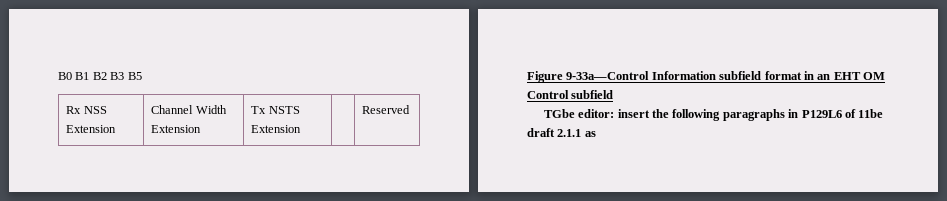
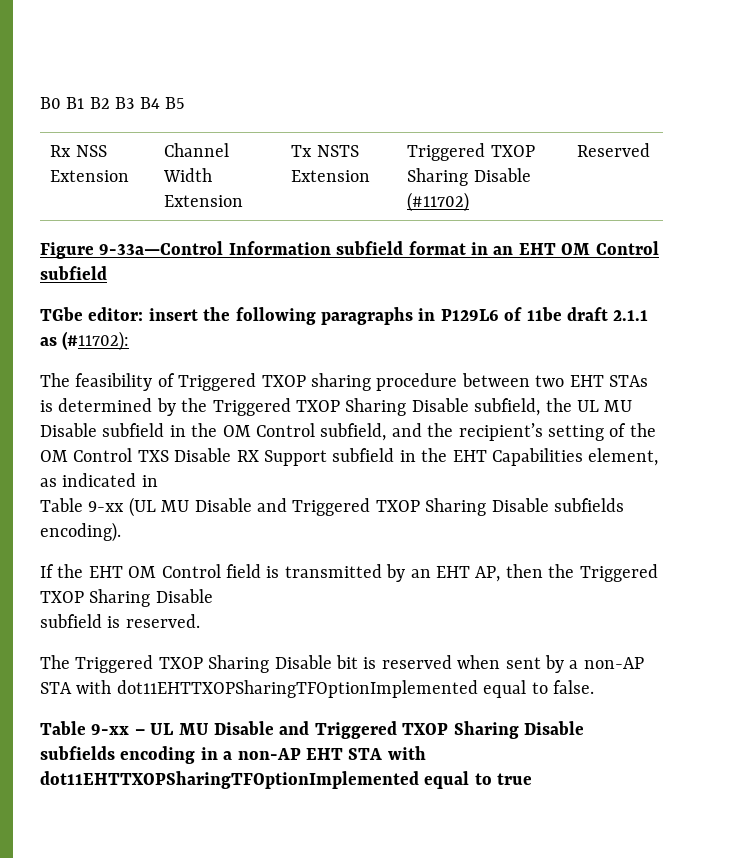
- B0 B1 B2 B3 B5
+ B0 B1 B2 B3 B4 B5
- Rx NSS Extension | Channel Width Extension | Tx NSTS Extension | | Reserved
+ Rx NSS Extension | Channel Width Extension | Tx NSTS Extension | Triggered TXOP Sharing Disable (#11702) | Reserved
- TGbe editor: insert the following paragraphs in P129L6 of 11be draft 2.1.1 as
+ TGbe editor: insert the following paragraphs in P129L6 of 11be draft 2.1.1 as (#11702):
+ The feasibility of Triggered TXOP sharing procedure between two EHT STAs is determined by the Triggered TXOP Sharing Disable subfield, the UL MU Disable subfield in the OM Control subfield, and the recipient’s setting of the OM Control TXS Disable RX Support subfield in the EHT Capabilities element, as indicated in
+ Table 9-xx (UL MU Disable and Triggered TXOP Sharing Disable subfields encoding).
+ If the EHT OM Control field is transmitted by an EHT AP, then the Triggered TXOP Sharing Disable
+ subfield is reserved.
+ The Triggered TXOP Sharing Disable bit is reserved when sent by a non-AP STA with dot11EHTTXOPSharingTFOptionImplemented equal to false.
+ Table 9-xx – UL MU Disable and Triggered TXOP Sharing Disable subfields encoding in a non-AP EHT STA with dot11EHTTXOPSharingTFOptionImplemented equal to true

